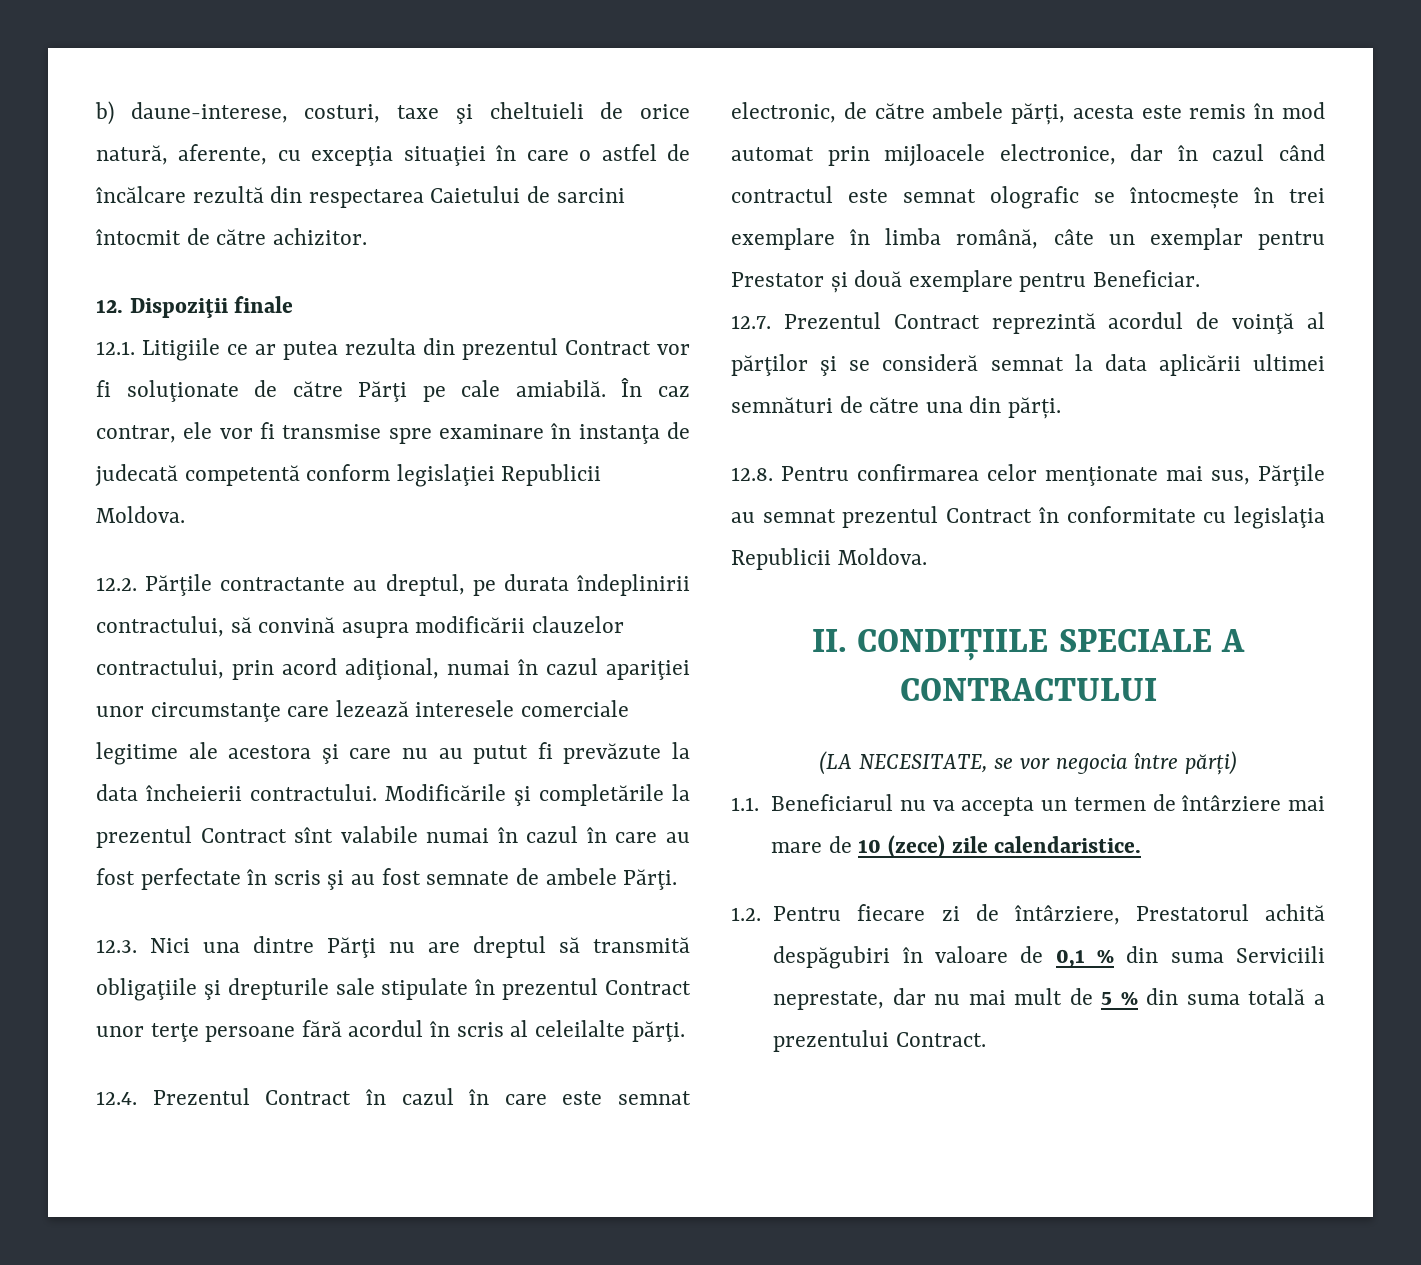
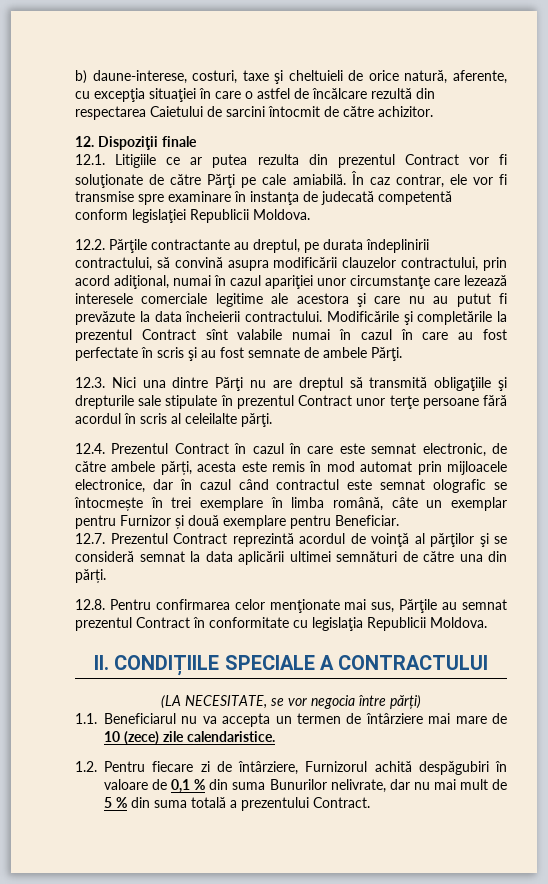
- 12.4. Prezentul Contract în cazul în care este semnat electronic, de către ambele părți, acesta este remis în mod automat prin mijloacele electronice, dar în cazul când contractul este semnat olografic se întocmește în trei exemplare în limba română, câte un exemplar pentru Prestator și două exemplare pentru Beneficiar.
+ 12.4. Prezentul Contract în cazul în care este semnat electronic, de către ambele părți, acesta este remis în mod automat prin mijloacele electronice, dar în cazul când contractul este semnat olografic se întocmește în trei exemplare în limba română, câte un exemplar pentru Furnizor și două exemplare pentru Beneficiar.
- 1.2. Pentru fiecare zi de întârziere, Prestatorul achită despăgubiri în valoare de 0,1 % din suma Serviciili neprestate, dar nu mai mult de 5 % din suma totală a prezentului Contract.
+ 1.2. Pentru fiecare zi de întârziere, Furnizorul achită despăgubiri în valoare de 0,1 % din suma Bunurilor nelivrate, dar nu mai mult de 5 % din suma totală a prezentului Contract.

